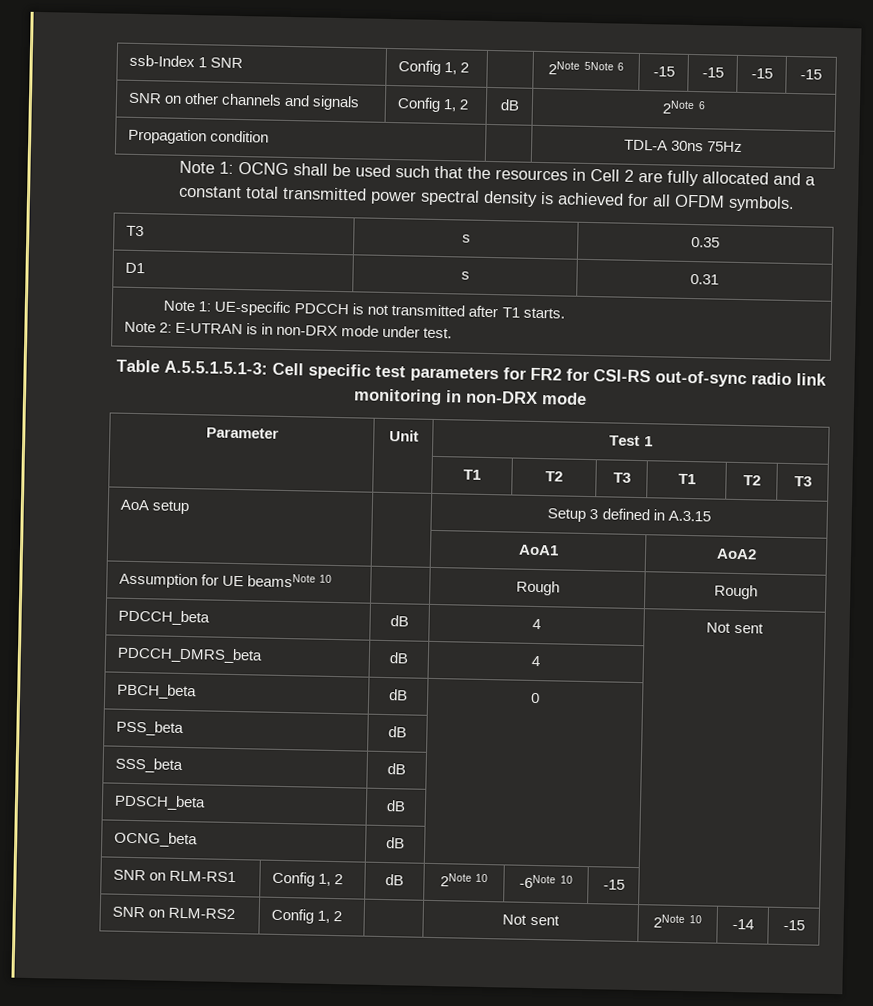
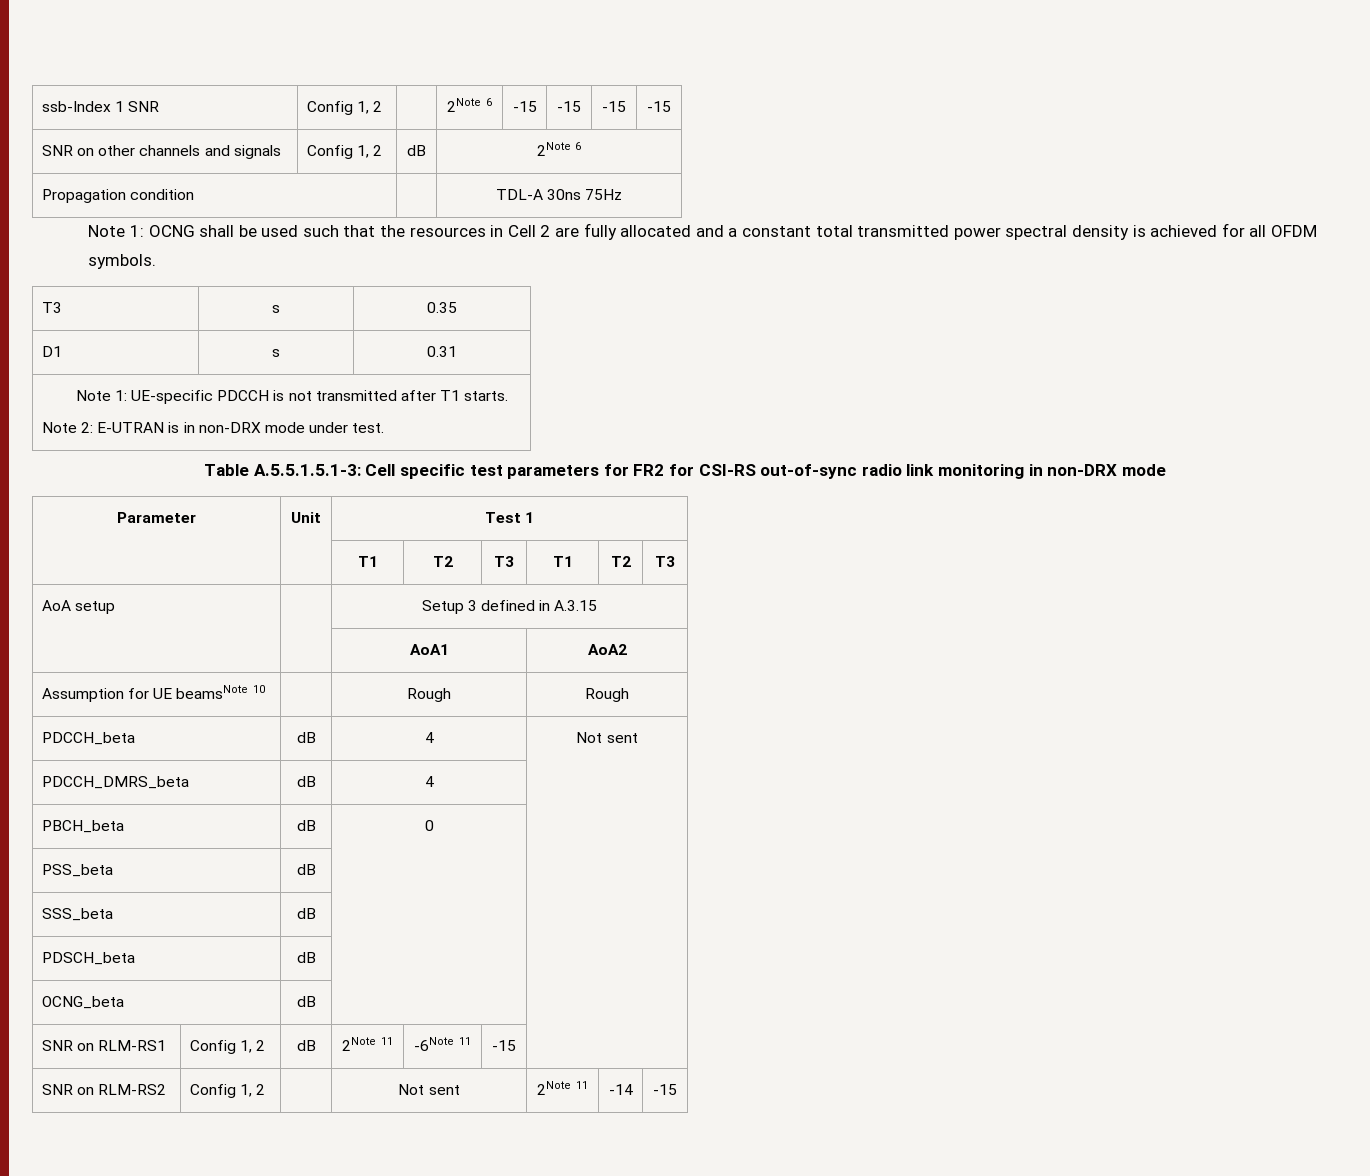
- ssb-Index 1 SNR | Config 1, 2 | | 2Note 5Note 6 | -15 | -15 | -15 | -15
+ ssb-Index 1 SNR | Config 1, 2 | | 2Note 6 | -15 | -15 | -15 | -15
- SNR on RLM-RS1 | Config 1, 2 | dB | 2Note 10 | -6Note 10 | -15 |
+ SNR on RLM-RS1 | Config 1, 2 | dB | 2Note 11 | -6Note 11 | -15 |
- SNR on RLM-RS2 | Config 1, 2 | | Not sent | 2Note 10 | -14 | -15
+ SNR on RLM-RS2 | Config 1, 2 | | Not sent | 2Note 11 | -14 | -15

